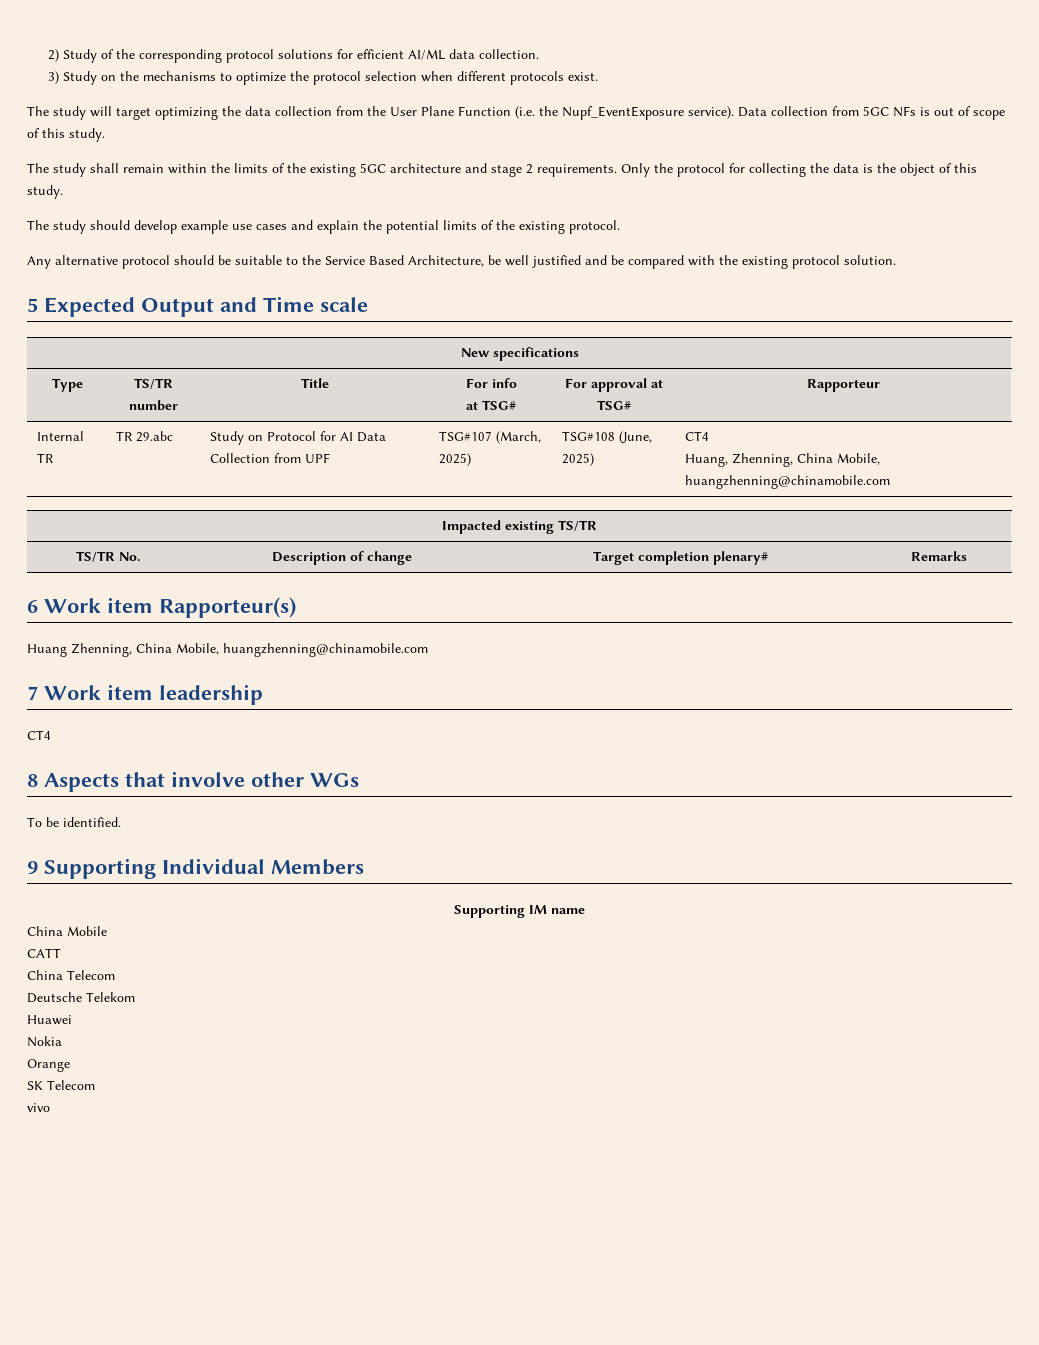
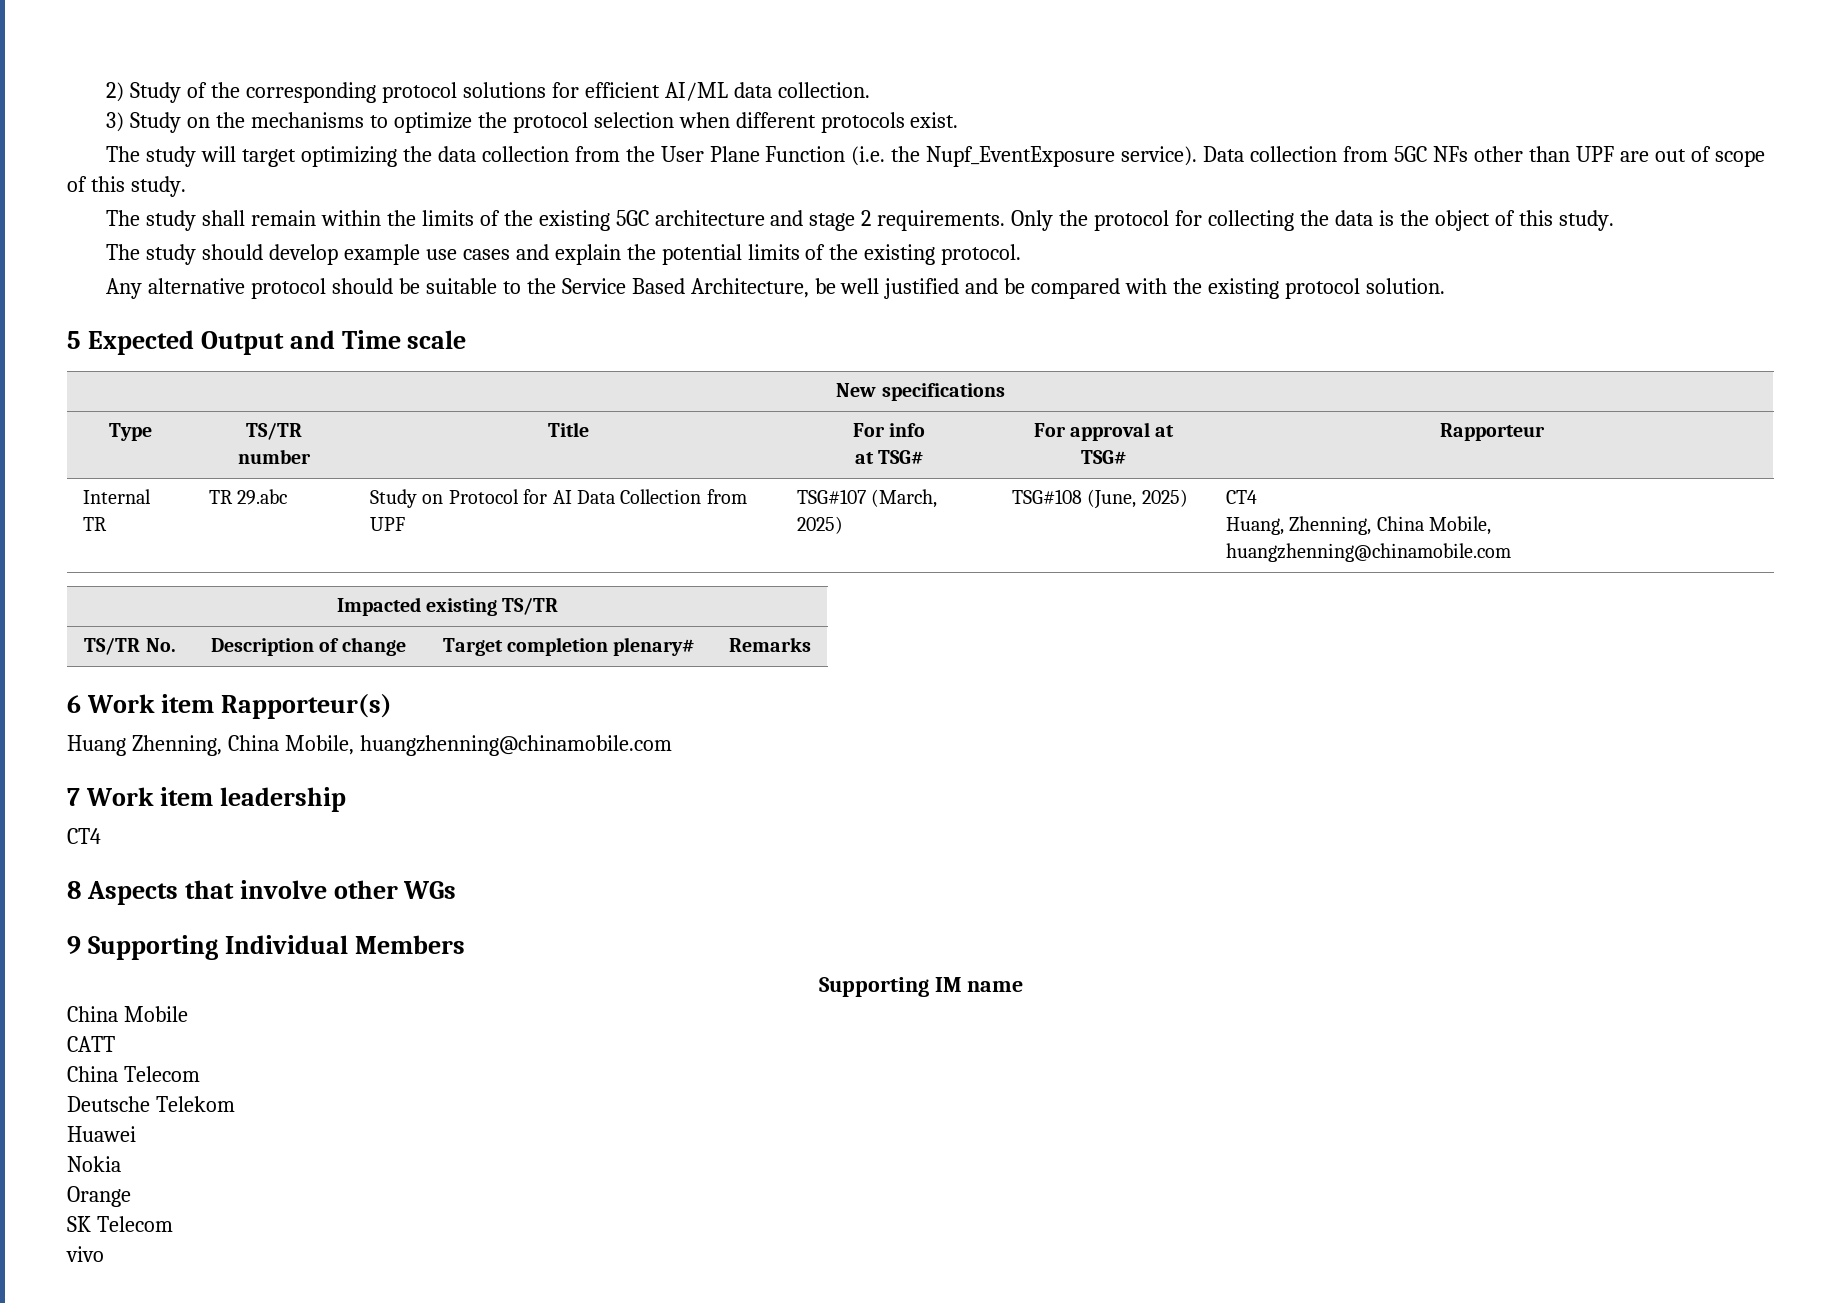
- Data collection from 5GC NFs is out of scope of this study.
+ Data collection from 5GC NFs other than UPF are out of scope of this study.
- To be identified.

